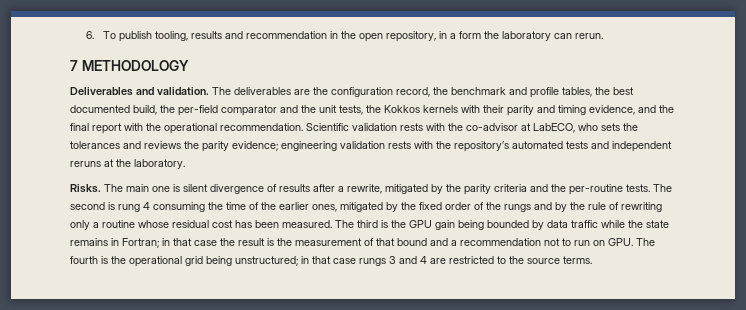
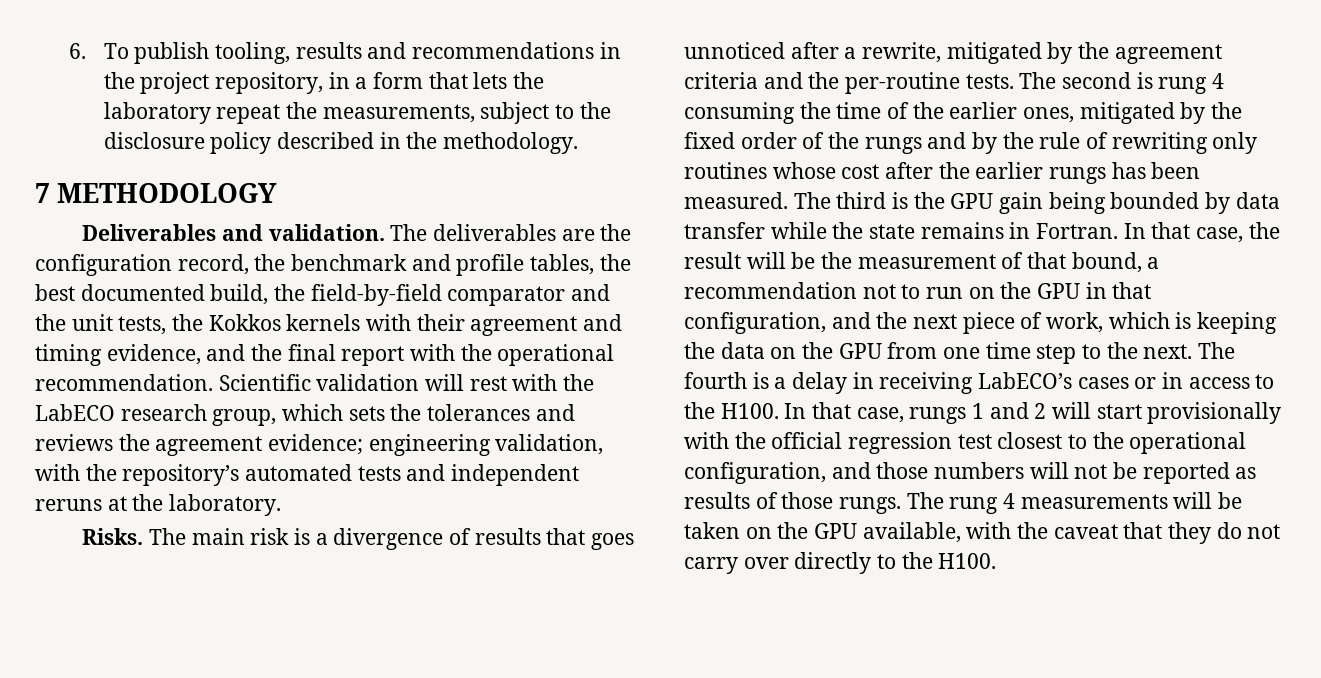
- 6. To publish tooling, results and recommendation in the open repository, in a form the laboratory can rerun.
+ 6. To publish tooling, results and recommendations in the project repository, in a form that lets the laboratory repeat the measurements, subject to the disclosure policy described in the methodology.
- The deliverables are the configuration record, the benchmark and profile tables, the best documented build, the per-field comparator and the unit tests, the Kokkos kernels with their parity and timing evidence, and the final report with the operational recommendation.
+ The deliverables are the configuration record, the benchmark and profile tables, the best documented build, the field-by-field comparator and the unit tests, the Kokkos kernels with their agreement and timing evidence, and the final report with the operational recommendation.
- Scientific validation rests with the co-advisor at LabECO, who sets the tolerances and reviews the parity evidence; engineering validation rests with the repository’s automated tests and independent reruns at the laboratory.
+ Scientific validation will rest with the LabECO research group, which sets the tolerances and reviews the agreement evidence; engineering validation, with the repository’s automated tests and independent reruns at the laboratory.
- The main one is silent divergence of results after a rewrite, mitigated by the parity criteria and the per-routine tests.
+ The main risk is a divergence of results that goes unnoticed after a rewrite, mitigated by the agreement criteria and the per-routine tests.
- The second is rung 4 consuming the time of the earlier ones, mitigated by the fixed order of the rungs and by the rule of rewriting only a routine whose residual cost has been measured.
+ The second is rung 4 consuming the time of the earlier ones, mitigated by the fixed order of the rungs and by the rule of rewriting only routines whose cost after the earlier rungs has been measured.
- The third is the GPU gain being bounded by data traffic while the state remains in Fortran; in that case the result is the measurement of that bound and a recommendation not to run on GPU. The fourth is the operational grid being unstructured; in that case rungs 3 and 4 are restricted to the source terms.
+ The third is the GPU gain being bounded by data transfer while the state remains in Fortran. In that case, the result will be the measurement of that bound, a recommendation not to run on the GPU in that configuration, and the next piece of work, which is keeping the data on the GPU from one time step to the next. The fourth is a delay in receiving LabECO’s cases or in access to the H100. In that case, rungs 1 and 2 will start provisionally with the official regression test closest to the operational configuration, and those numbers will not be reported as results of those rungs. The rung 4 measurements will be taken on the GPU available, with the caveat that they do not carry over directly to the H100.

